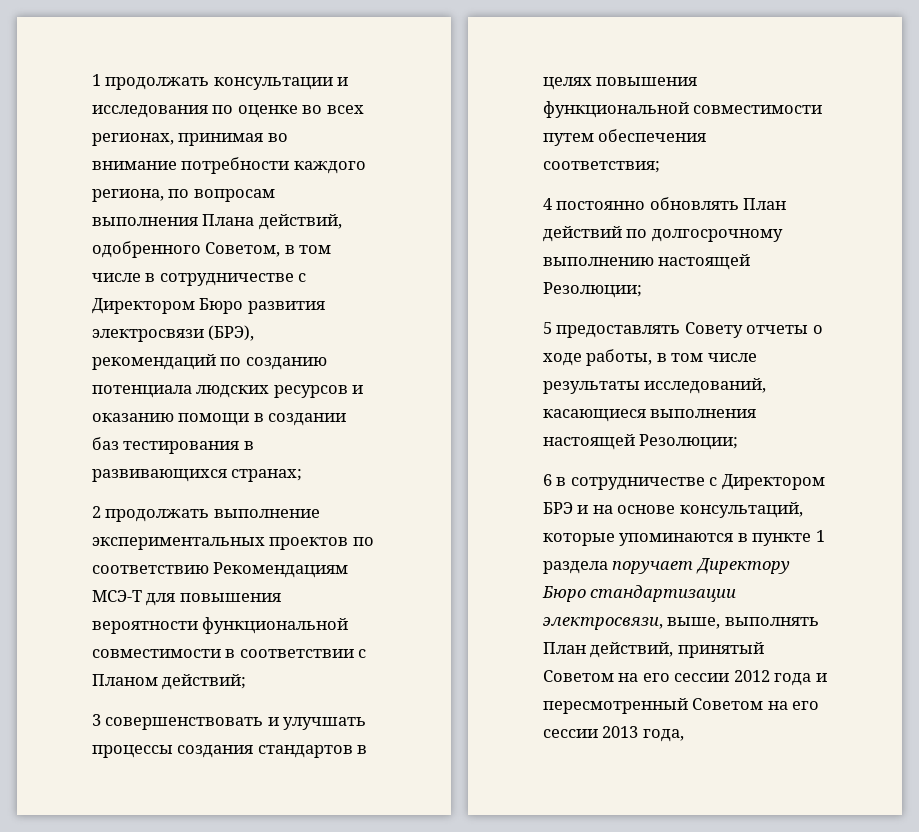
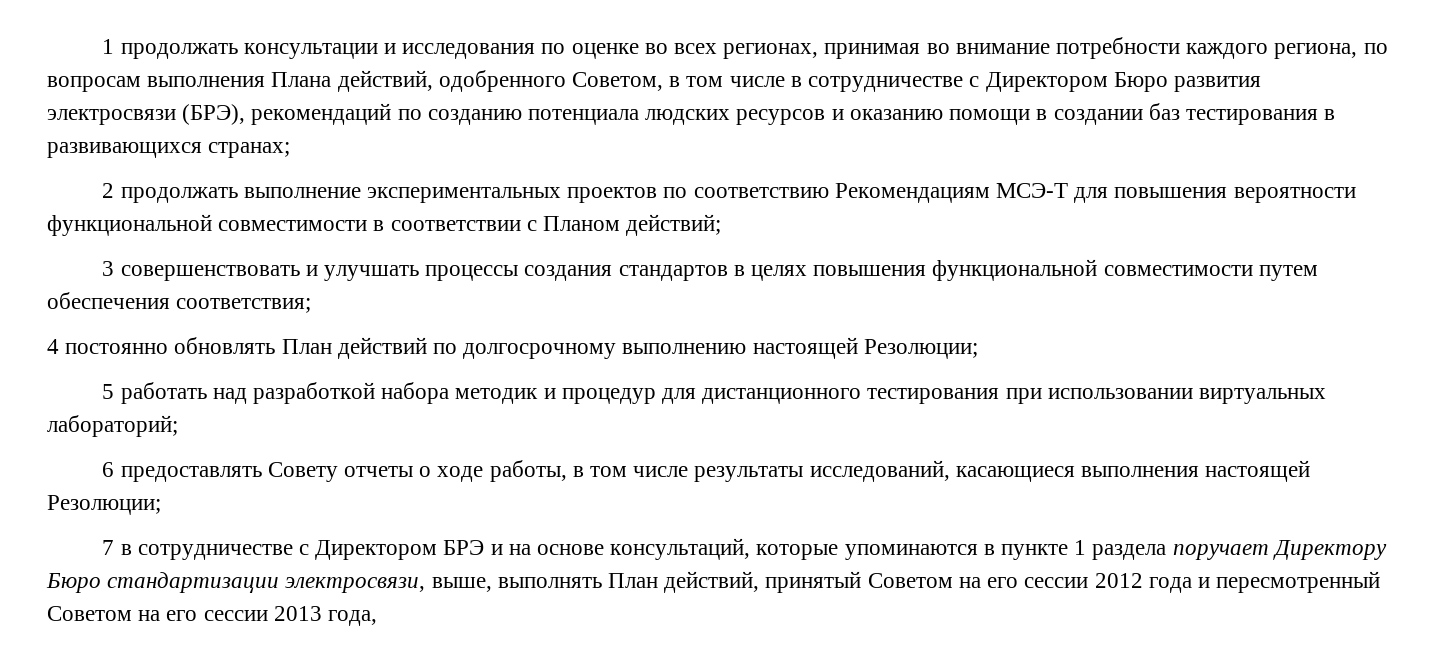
- 5 предоставлять Совету отчеты о ходе работы, в том числе результаты исследований, касающиеся выполнения настоящей Резолюции;
+ 5 работать над разработкой набора методик и процедур для дистанционного тестирования при использовании виртуальных лабораторий;
+ 6 предоставлять Совету отчеты о ходе работы, в том числе результаты исследований, касающиеся выполнения настоящей Резолюции;
- 6 в сотрудничестве с Директором БРЭ и на основе консультаций, которые упоминаются в пункте 1 раздела поручает Директору Бюро стандартизации электросвязи, выше, выполнять План действий, принятый Советом на его сессии 2012 года и пересмотренный Советом на его сессии 2013 года,
+ 7 в сотрудничестве с Директором БРЭ и на основе консультаций, которые упоминаются в пункте 1 раздела поручает Директору Бюро стандартизации электросвязи, выше, выполнять План действий, принятый Советом на его сессии 2012 года и пересмотренный Советом на его сессии 2013 года,

